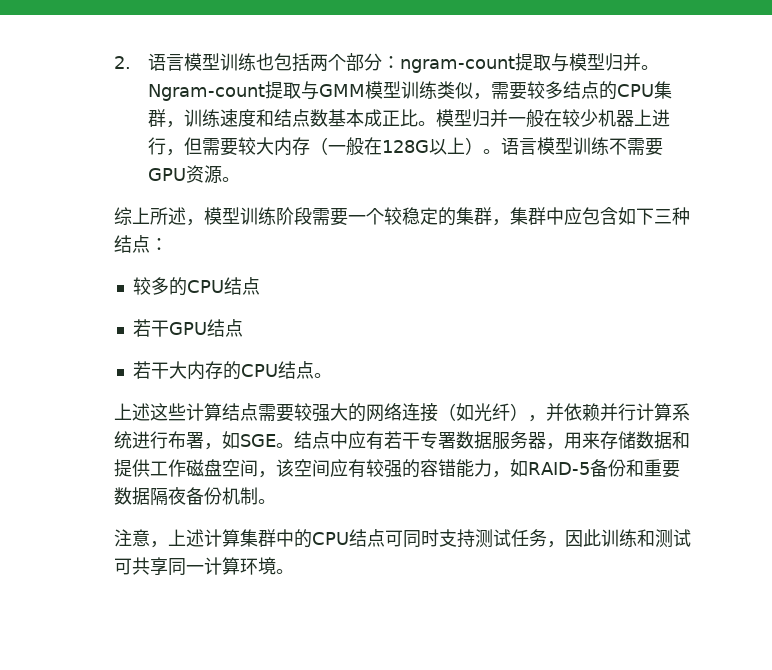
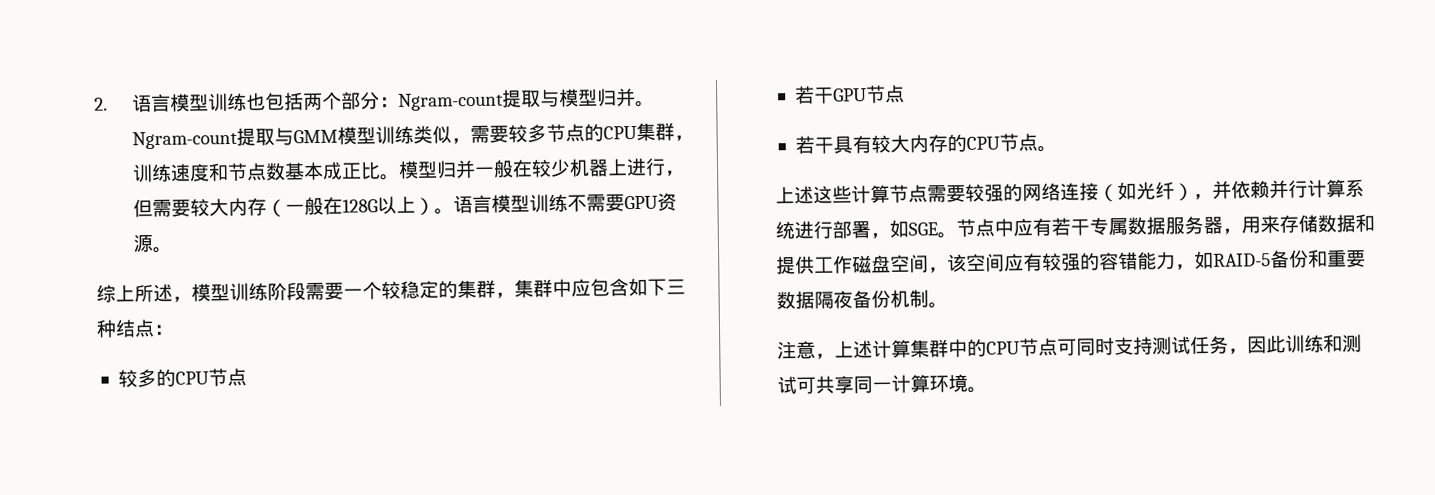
- 2.语言模型训练也包括两个部分：ngram-count提取与模型归并。
+ 2.语言模型训练也包括两个部分：Ngram-count提取与模型归并。
- Ngram-count提取与GMM模型训练类似，需要较多结点的CPU集群，训练速度和结点数基本成正比。
+ Ngram-count提取与GMM模型训练类似，需要较多节点的CPU集群，训练速度和节点数基本成正比。
- 较多的CPU结点
+ 较多的CPU节点
- 若干GPU结点
- 若干大内存的CPU结点。
+ 若干GPU节点
+ 若干具有较大内存的CPU节点。
- 上述这些计算结点需要较强大的网络连接（如光纤），并依赖并行计算系统进行布署，如SGE。
+ 上述这些计算节点需要较强的网络连接（如光纤），并依赖并行计算系统进行部署，如SGE。
- 结点中应有若干专署数据服务器，用来存储数据和提供工作磁盘空间，该空间应有较强的容错能力，如RAID-5备份和重要数据隔夜备份机制。
+ 节点中应有若干专属数据服务器，用来存储数据和提供工作磁盘空间，该空间应有较强的容错能力，如RAID-5备份和重要数据隔夜备份机制。
- 注意，上述计算集群中的CPU结点可同时支持测试任务，因此训练和测试可共享同一计算环境。
+ 注意，上述计算集群中的CPU节点可同时支持测试任务，因此训练和测试可共享同一计算环境。

